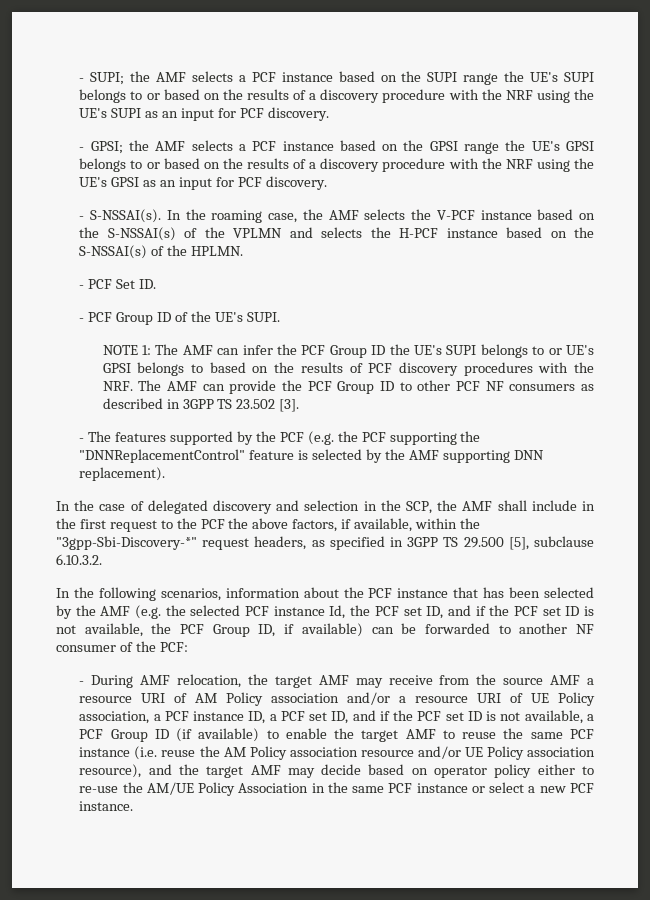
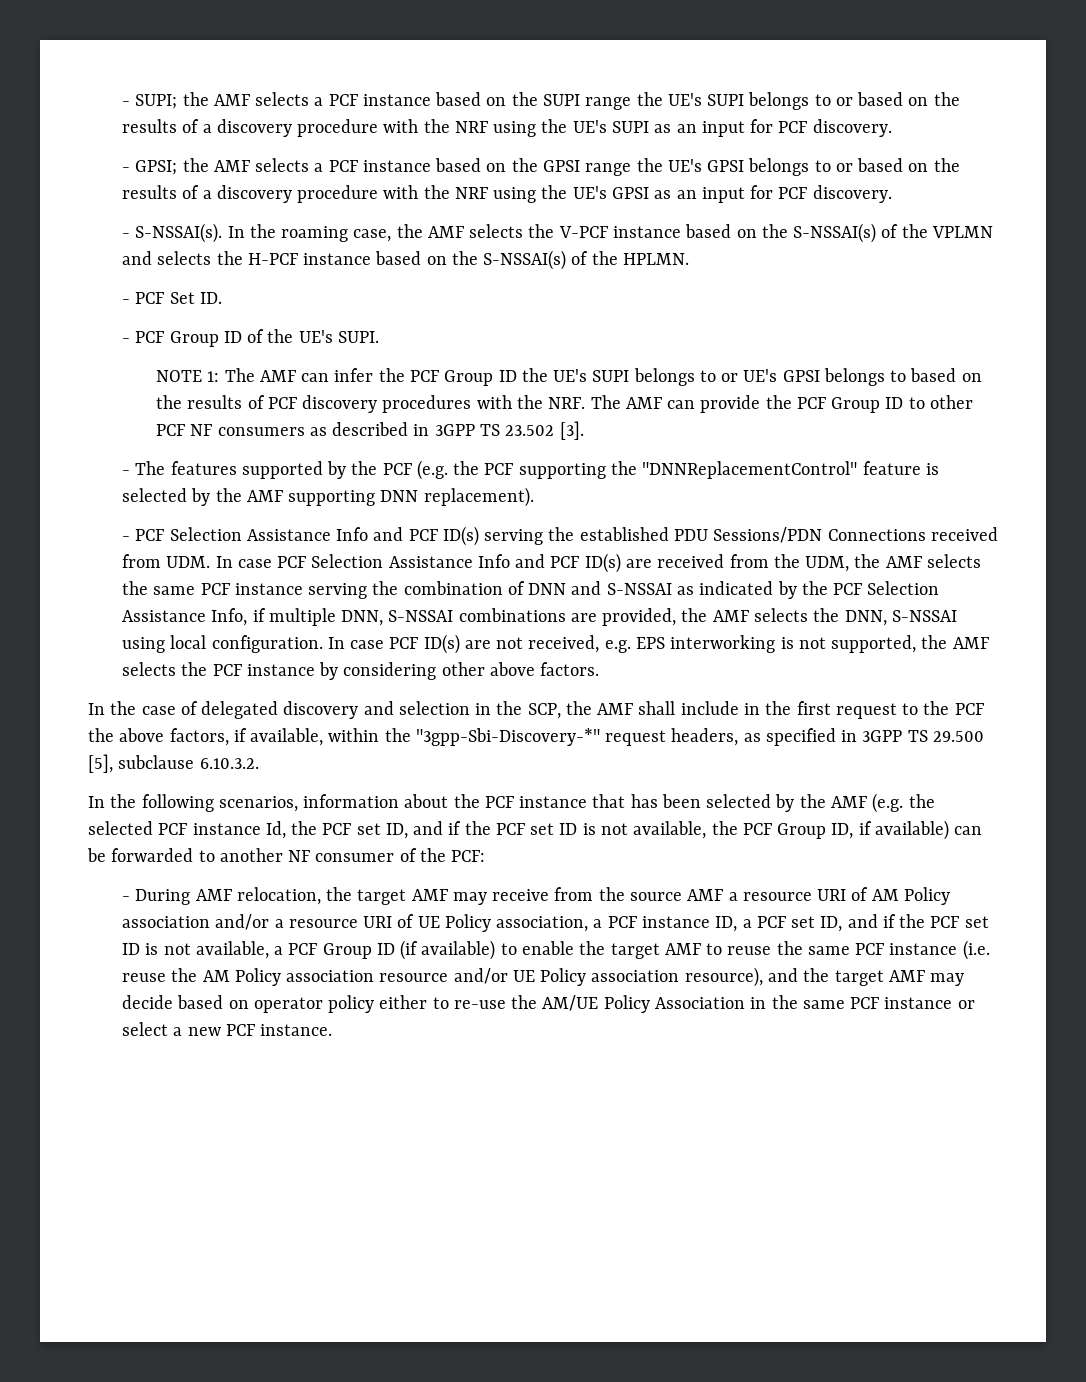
+ - PCF Selection Assistance Info and PCF ID(s) serving the established PDU Sessions/PDN Connections received from UDM. In case PCF Selection Assistance Info and PCF ID(s) are received from the UDM, the AMF selects the same PCF instance serving the combination of DNN and S-NSSAI as indicated by the PCF Selection Assistance Info, if multiple DNN, S-NSSAI combinations are provided, the AMF selects the DNN, S-NSSAI using local configuration. In case PCF ID(s) are not received, e.g. EPS interworking is not supported, the AMF selects the PCF instance by considering other above factors.

